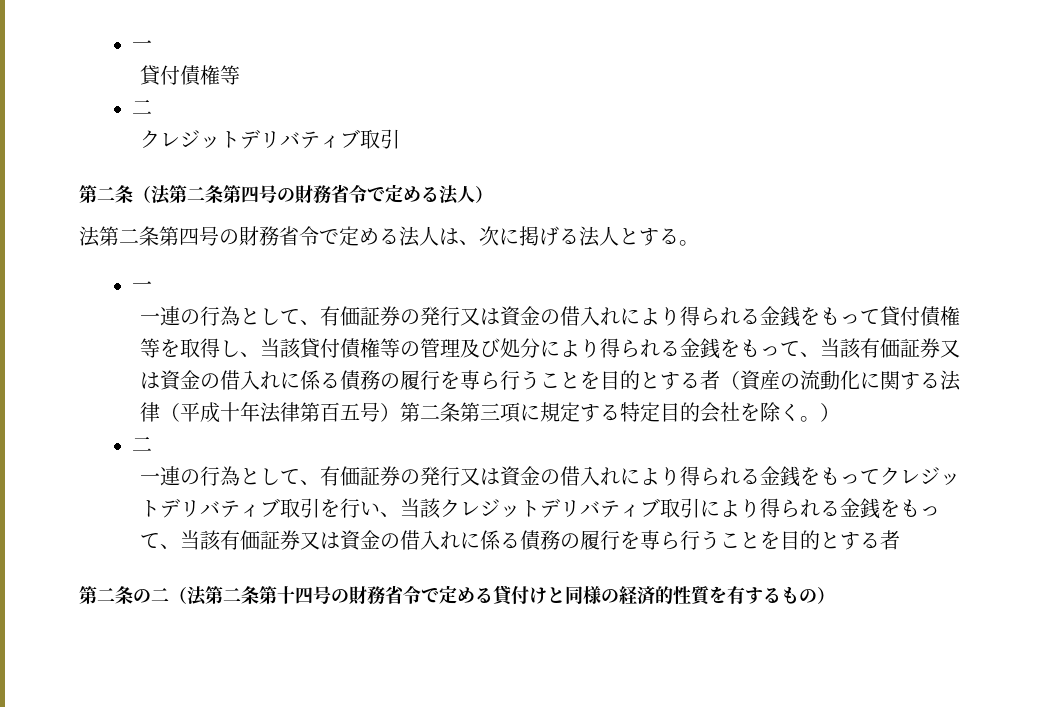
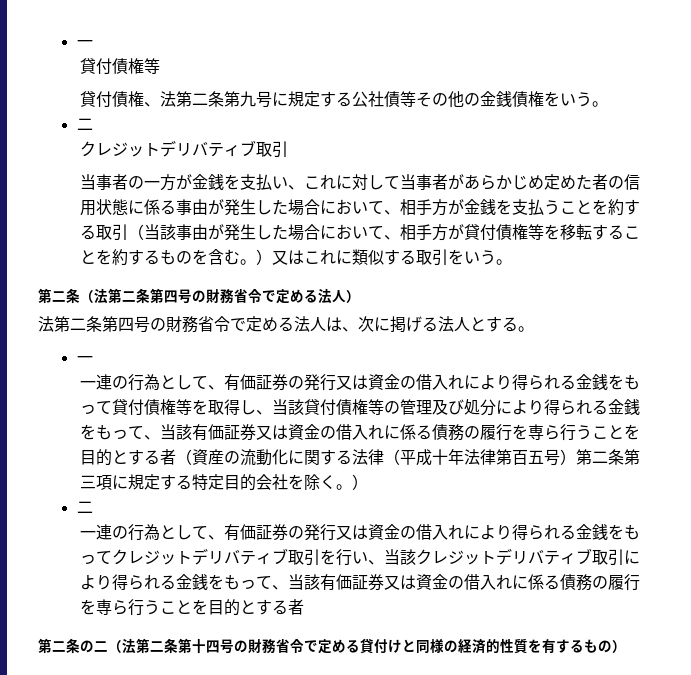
+ 貸付債権、法第二条第九号に規定する公社債等その他の金銭債権をいう。
+ 当事者の一方が金銭を支払い、これに対して当事者があらかじめ定めた者の信用状態に係る事由が発生した場合において、相手方が金銭を支払うことを約する取引（当該事由が発生した場合において、相手方が貸付債権等を移転することを約するものを含む。）又はこれに類似する取引をいう。

